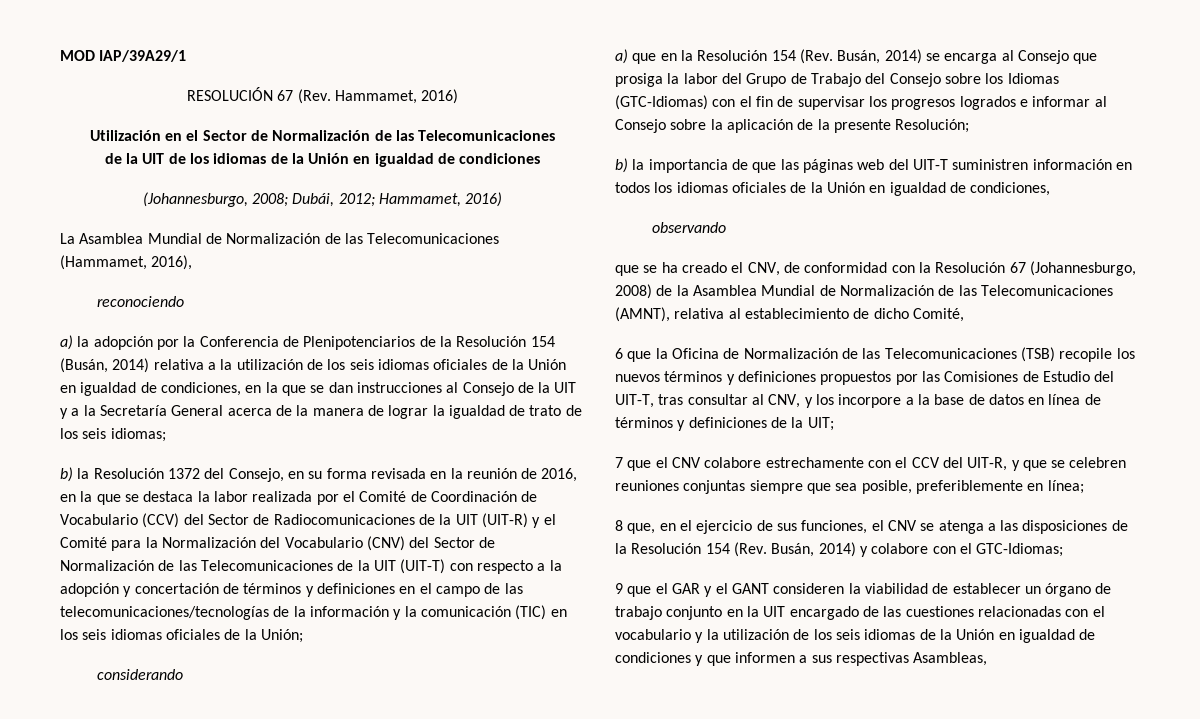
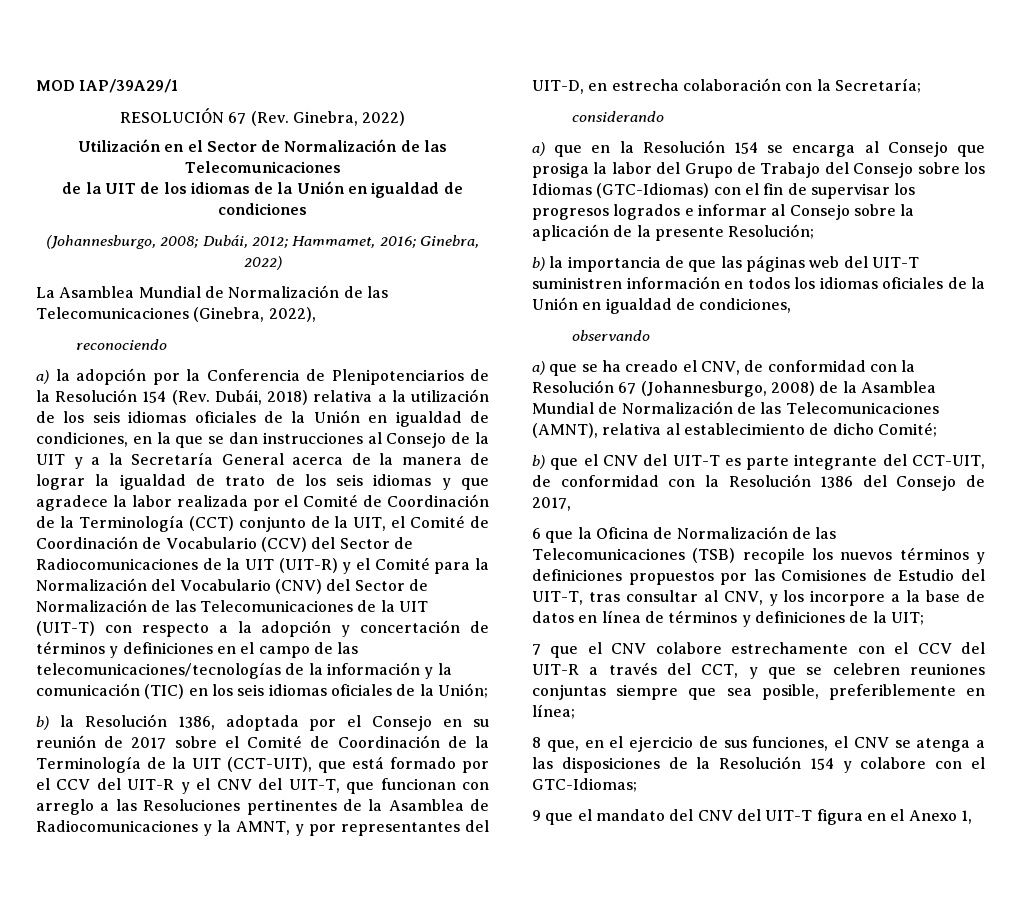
- RESOLUCIÓN 67 (Rev. Hammamet, 2016)
+ RESOLUCIÓN 67 (Rev. Ginebra, 2022)
- (Johannesburgo, 2008; Dubái, 2012; Hammamet, 2016)
+ (Johannesburgo, 2008; Dubái, 2012; Hammamet, 2016; Ginebra, 2022)
- La Asamblea Mundial de Normalización de las Telecomunicaciones (Hammamet, 2016),
+ La Asamblea Mundial de Normalización de las Telecomunicaciones (Ginebra, 2022),
- a) la adopción por la Conferencia de Plenipotenciarios de la Resolución 154 (Busán, 2014) relativa a la utilización de los seis idiomas oficiales de la Unión en igualdad de condiciones, en la que se dan instrucciones al Consejo de la UIT y a la Secretaría General acerca de la manera de lograr la igualdad de trato de los seis idiomas;
- b) la Resolución 1372 del Consejo, en su forma revisada en la reunión de 2016, en la que se destaca la labor realizada por el Comité de Coordinación de Vocabulario (CCV) del Sector de Radiocomunicaciones de la UIT (UIT-R) y el Comité para la Normalización del Vocabulario (CNV) del Sector de Normalización de las Telecomunicaciones de la UIT (UIT-T) con respecto a la adopción y concertación de términos y definiciones en el campo de las telecomunicaciones/tecnologías de la información y la comunicación (TIC) en los seis idiomas oficiales de la Unión;
+ a) la adopción por la Conferencia de Plenipotenciarios de la Resolución 154 (Rev. Dubái, 2018) relativa a la utilización de los seis idiomas oficiales de la Unión en igualdad de condiciones, en la que se dan instrucciones al Consejo de la UIT y a la Secretaría General acerca de la manera de lograr la igualdad de trato de los seis idiomas y que agradece la labor realizada por el Comité de Coordinación de la Terminología (CCT) conjunto de la UIT, el Comité de Coordinación de Vocabulario (CCV) del Sector de Radiocomunicaciones de la UIT (UIT-R) y el Comité para la Normalización del Vocabulario (CNV) del Sector de Normalización de las Telecomunicaciones de la UIT (UIT-T) con respecto a la adopción y concertación de términos y definiciones en el campo de las telecomunicaciones/tecnologías de la información y la comunicación (TIC) en los seis idiomas oficiales de la Unión;
+ b) la Resolución 1386, adoptada por el Consejo en su reunión de 2017 sobre el Comité de Coordinación de la Terminología de la UIT (CCT-UIT), que está formado por el CCV del UIT-R y el CNV del UIT-T, que funcionan con arreglo a las Resoluciones pertinentes de la Asamblea de Radiocomunicaciones y la AMNT, y por representantes del UIT-D, en estrecha colaboración con la Secretaría;
- a) que en la Resolución 154 (Rev. Busán, 2014) se encarga al Consejo que prosiga la labor del Grupo de Trabajo del Consejo sobre los Idiomas (GTC-Idiomas) con el fin de supervisar los progresos logrados e informar al Consejo sobre la aplicación de la presente Resolución;
+ a) que en la Resolución 154 se encarga al Consejo que prosiga la labor del Grupo de Trabajo del Consejo sobre los Idiomas (GTC-Idiomas) con el fin de supervisar los progresos logrados e informar al Consejo sobre la aplicación de la presente Resolución;
- que se ha creado el CNV, de conformidad con la Resolución 67 (Johannesburgo, 2008) de la Asamblea Mundial de Normalización de las Telecomunicaciones (AMNT), relativa al establecimiento de dicho Comité,
+ a) que se ha creado el CNV, de conformidad con la Resolución 67 (Johannesburgo, 2008) de la Asamblea Mundial de Normalización de las Telecomunicaciones (AMNT), relativa al establecimiento de dicho Comité;
+ b) que el CNV del UIT-T es parte integrante del CCT-UIT, de conformidad con la Resolución 1386 del Consejo de 2017,
- 7 que el CNV colabore estrechamente con el CCV del UIT-R, y que se celebren reuniones conjuntas siempre que sea posible, preferiblemente en línea;
+ 7 que el CNV colabore estrechamente con el CCV del UIT-R a través del CCT, y que se celebren reuniones conjuntas siempre que sea posible, preferiblemente en línea;
- 8 que, en el ejercicio de sus funciones, el CNV se atenga a las disposiciones de la Resolución 154 (Rev. Busán, 2014) y colabore con el GTC-Idiomas;
+ 8 que, en el ejercicio de sus funciones, el CNV se atenga a las disposiciones de la Resolución 154 y colabore con el GTC-Idiomas;
- 9 que el GAR y el GANT consideren la viabilidad de establecer un órgano de trabajo conjunto en la UIT encargado de las cuestiones relacionadas con el vocabulario y la utilización de los seis idiomas de la Unión en igualdad de condiciones y que informen a sus respectivas Asambleas,
+ 9 que el mandato del CNV del UIT-T figura en el Anexo 1,

